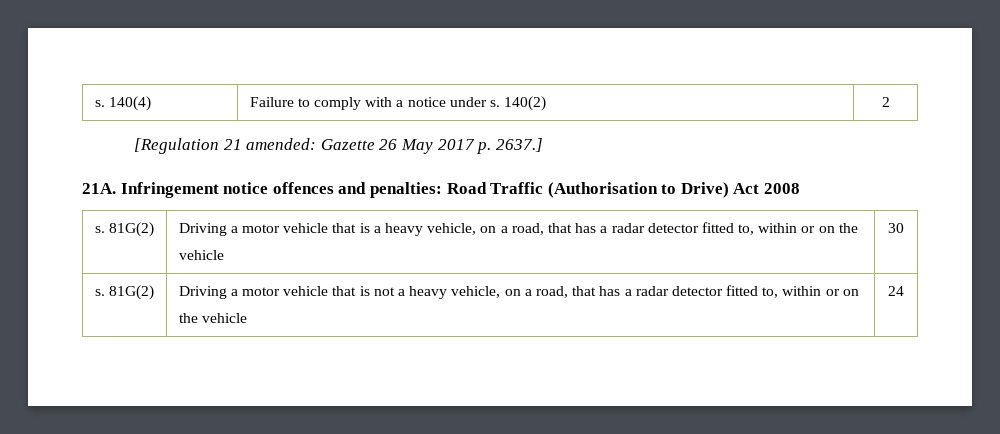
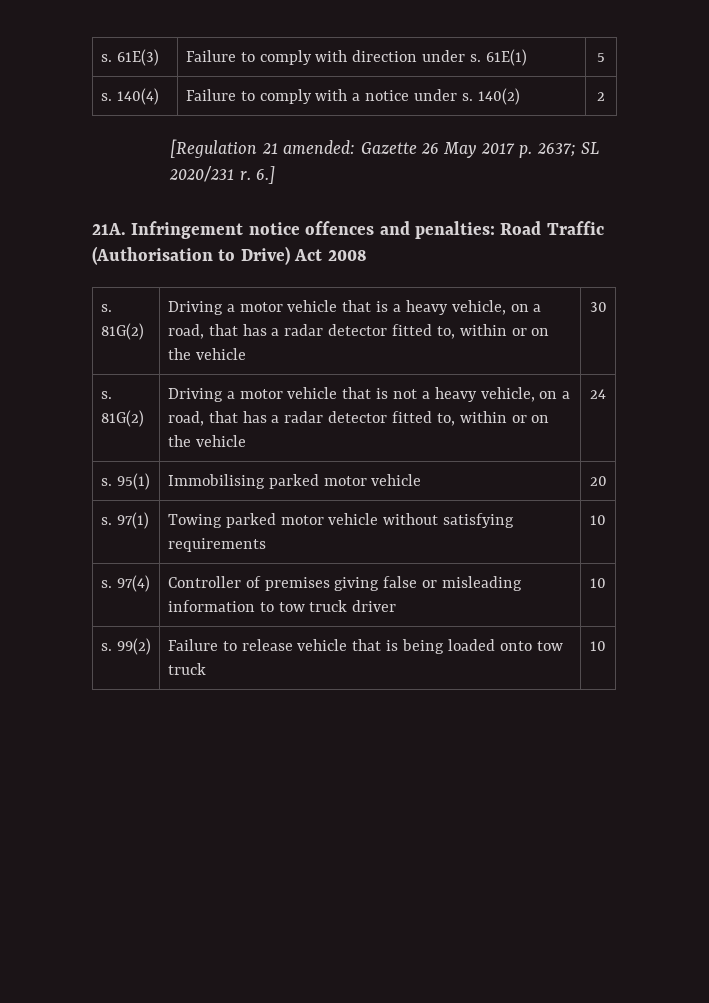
+ s. 61E(3) | Failure to comply with direction under s. 61E(1) | 5
- [Regulation 21 amended: Gazette 26 May 2017 p. 2637.]
+ [Regulation 21 amended: Gazette 26 May 2017 p. 2637; SL 2020/231 r. 6.]
+ s. 95(1) | Immobilising parked motor vehicle | 20
+ s. 97(1) | Towing parked motor vehicle without satisfying requirements | 10
+ s. 97(4) | Controller of premises giving false or misleading information to tow truck driver | 10
+ s. 99(2) | Failure to release vehicle that is being loaded onto tow truck | 10

